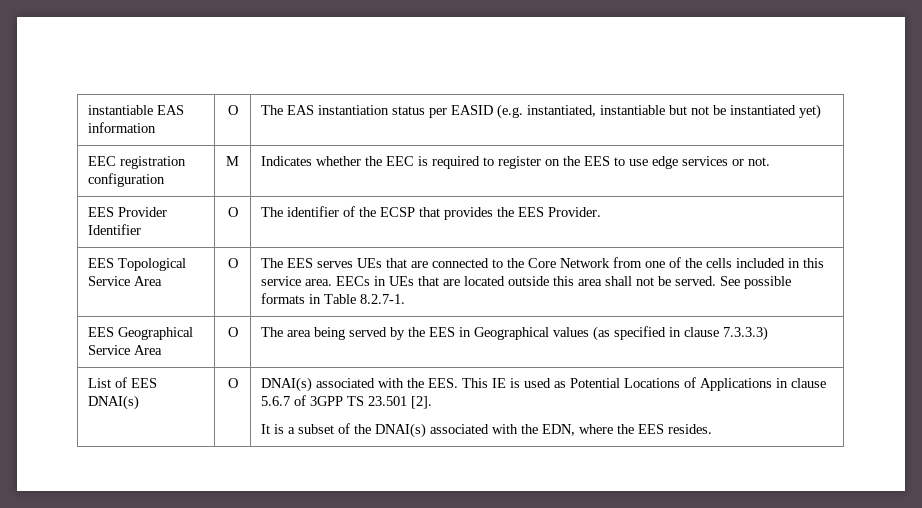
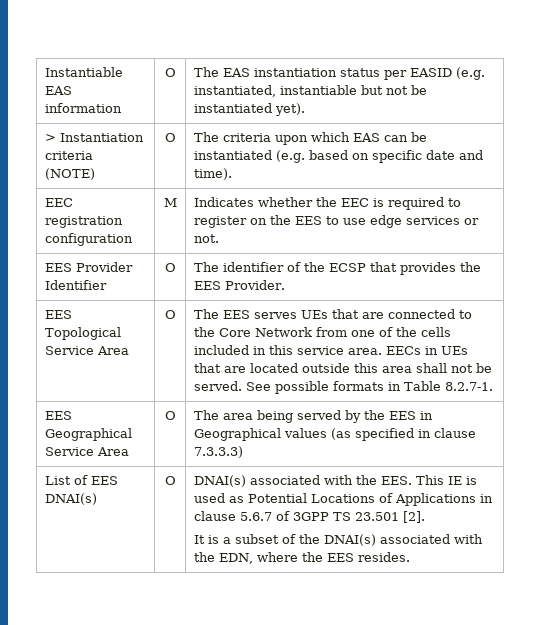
- instantiable EAS information | O | The EAS instantiation status per EASID (e.g. instantiated, instantiable but not be instantiated yet)
+ Instantiable EAS information | O | The EAS instantiation status per EASID (e.g. instantiated, instantiable but not be instantiated yet).
+ > Instantiation criteria (NOTE) | O | The criteria upon which EAS can be instantiated (e.g. based on specific date and time).

